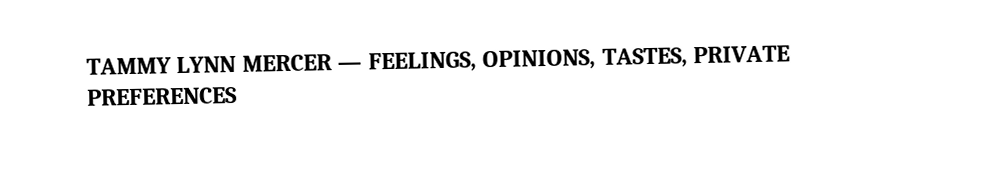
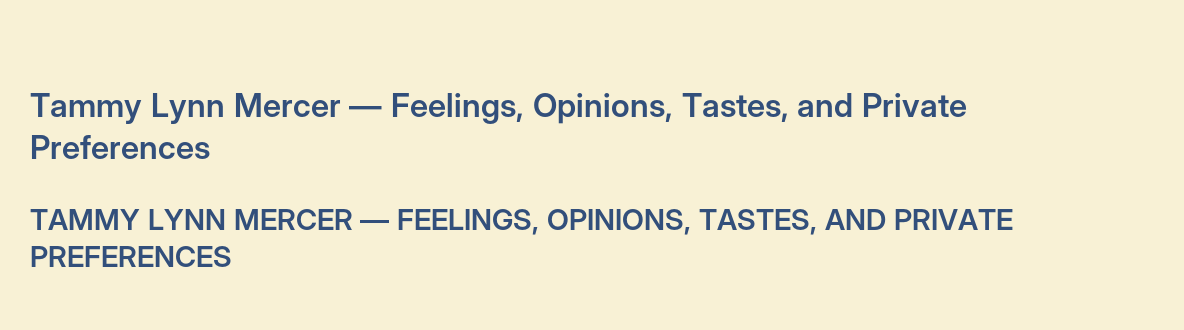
+ Tammy Lynn Mercer — Feelings, Opinions, Tastes, and Private Preferences
- TAMMY LYNN MERCER — FEELINGS, OPINIONS, TASTES, PRIVATE PREFERENCES
+ TAMMY LYNN MERCER — FEELINGS, OPINIONS, TASTES, AND PRIVATE PREFERENCES

